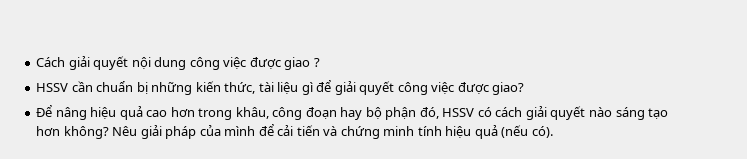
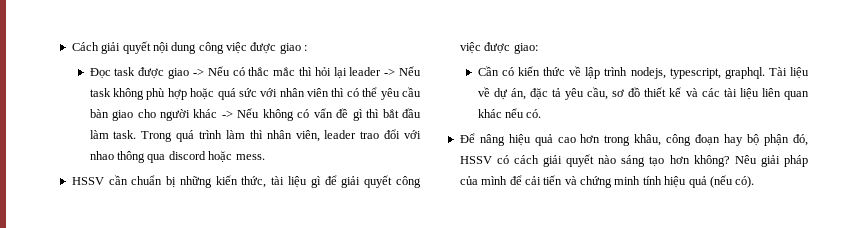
- Cách giải quyết nội dung công việc được giao ?
+ Cách giải quyết nội dung công việc được giao :
+ Đọc task được giao -> Nếu có thắc mắc thì hỏi lại leader -> Nếu task không phù hợp hoặc quá sức với nhân viên thì có thể yêu cầu bàn giao cho người khác -> Nếu không có vấn đề gì thì bắt đầu làm task. Trong quá trình làm thì nhân viên, leader trao đổi với nhao thông qua discord hoặc mess.
- HSSV cần chuẩn bị những kiến thức, tài liệu gì để giải quyết công việc được giao?
+ HSSV cần chuẩn bị những kiến thức, tài liệu gì để giải quyết công việc được giao:
+ Cần có kiến thức về lập trình nodejs, typescript, graphql. Tài liệu về dự án, đặc tả yêu cầu, sơ đồ thiết kế và các tài liệu liên quan khác nếu có.

